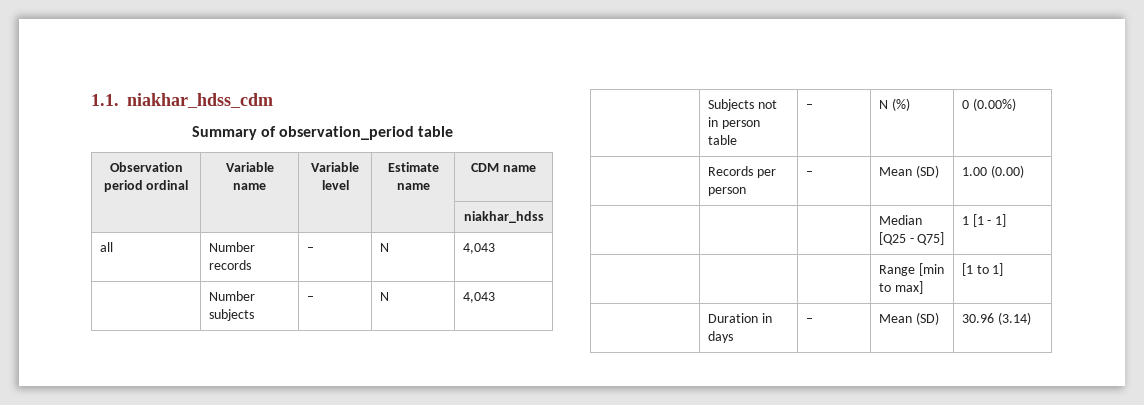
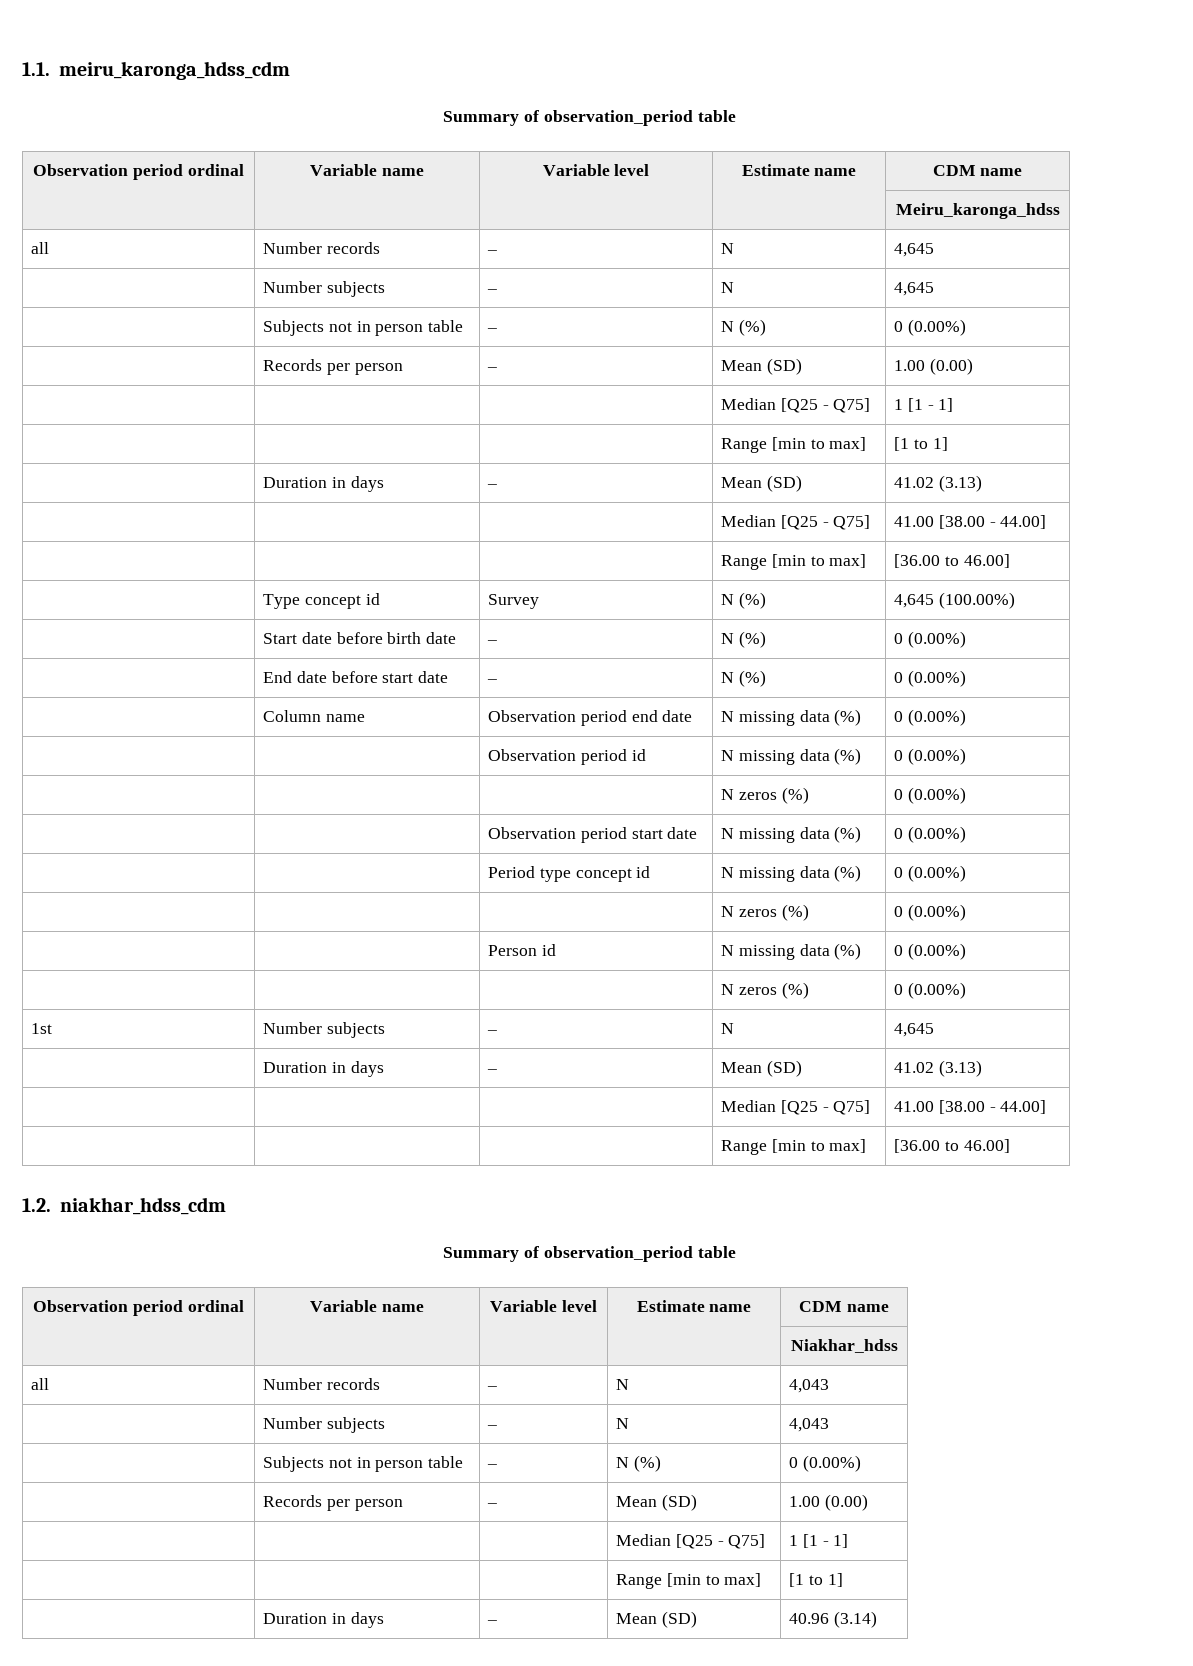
- 1.1. niakhar_hdss_cdm
+ 1.1. meiru_karonga_hdss_cdm
+ Summary of observation_period table
+ Observation period ordinal | Variable name | Variable level | Estimate name | CDM name
+ | | | | Meiru_karonga_hdss
+ all | Number records | – | N | 4,645
+ | Number subjects | – | N | 4,645
+ | Subjects not in person table | – | N (%) | 0 (0.00%)
+ | Records per person | – | Mean (SD) | 1.00 (0.00)
+ | | | Median [Q25 - Q75] | 1 [1 - 1]
+ | | | Range [min to max] | [1 to 1]
+ | Duration in days | – | Mean (SD) | 41.02 (3.13)
+ | | | Median [Q25 - Q75] | 41.00 [38.00 - 44.00]
+ | | | Range [min to max] | [36.00 to 46.00]
+ | Type concept id | Survey | N (%) | 4,645 (100.00%)
+ | Start date before birth date | – | N (%) | 0 (0.00%)
+ | End date before start date | – | N (%) | 0 (0.00%)
+ | Column name | Observation period end date | N missing data (%) | 0 (0.00%)
+ | | Observation period id | N missing data (%) | 0 (0.00%)
+ | | | N zeros (%) | 0 (0.00%)
+ | | Observation period start date | N missing data (%) | 0 (0.00%)
+ | | Period type concept id | N missing data (%) | 0 (0.00%)
+ | | | N zeros (%) | 0 (0.00%)
+ | | Person id | N missing data (%) | 0 (0.00%)
+ | | | N zeros (%) | 0 (0.00%)
+ 1st | Number subjects | – | N | 4,645
+ | Duration in days | – | Mean (SD) | 41.02 (3.13)
+ | | | Median [Q25 - Q75] | 41.00 [38.00 - 44.00]
+ | | | Range [min to max] | [36.00 to 46.00]
+ 1.2. niakhar_hdss_cdm
- | | | | niakhar_hdss
+ | | | | Niakhar_hdss
- | Duration in days | – | Mean (SD) | 30.96 (3.14)
+ | Duration in days | – | Mean (SD) | 40.96 (3.14)

